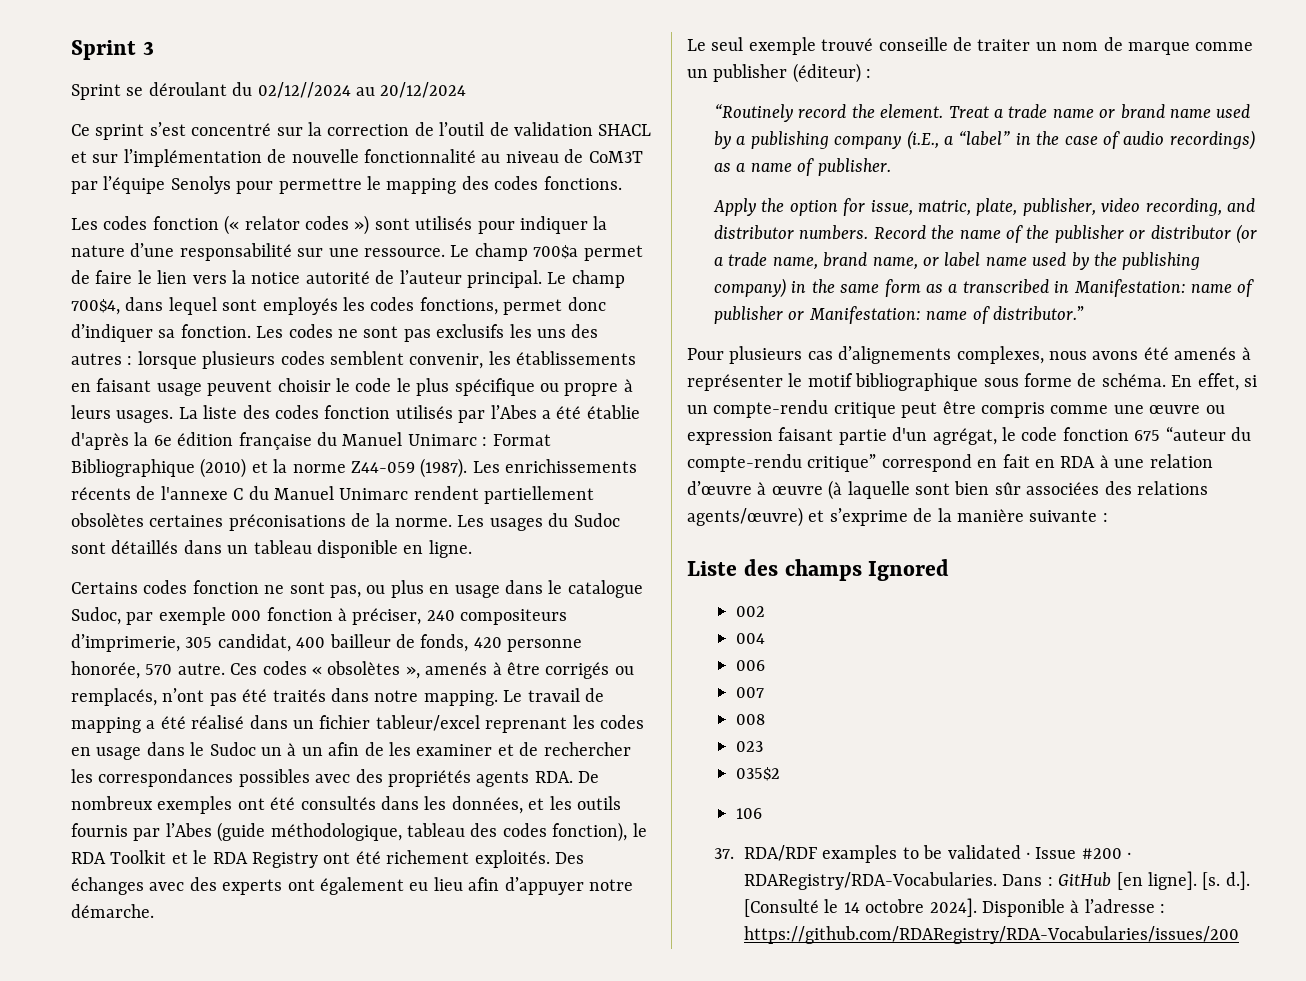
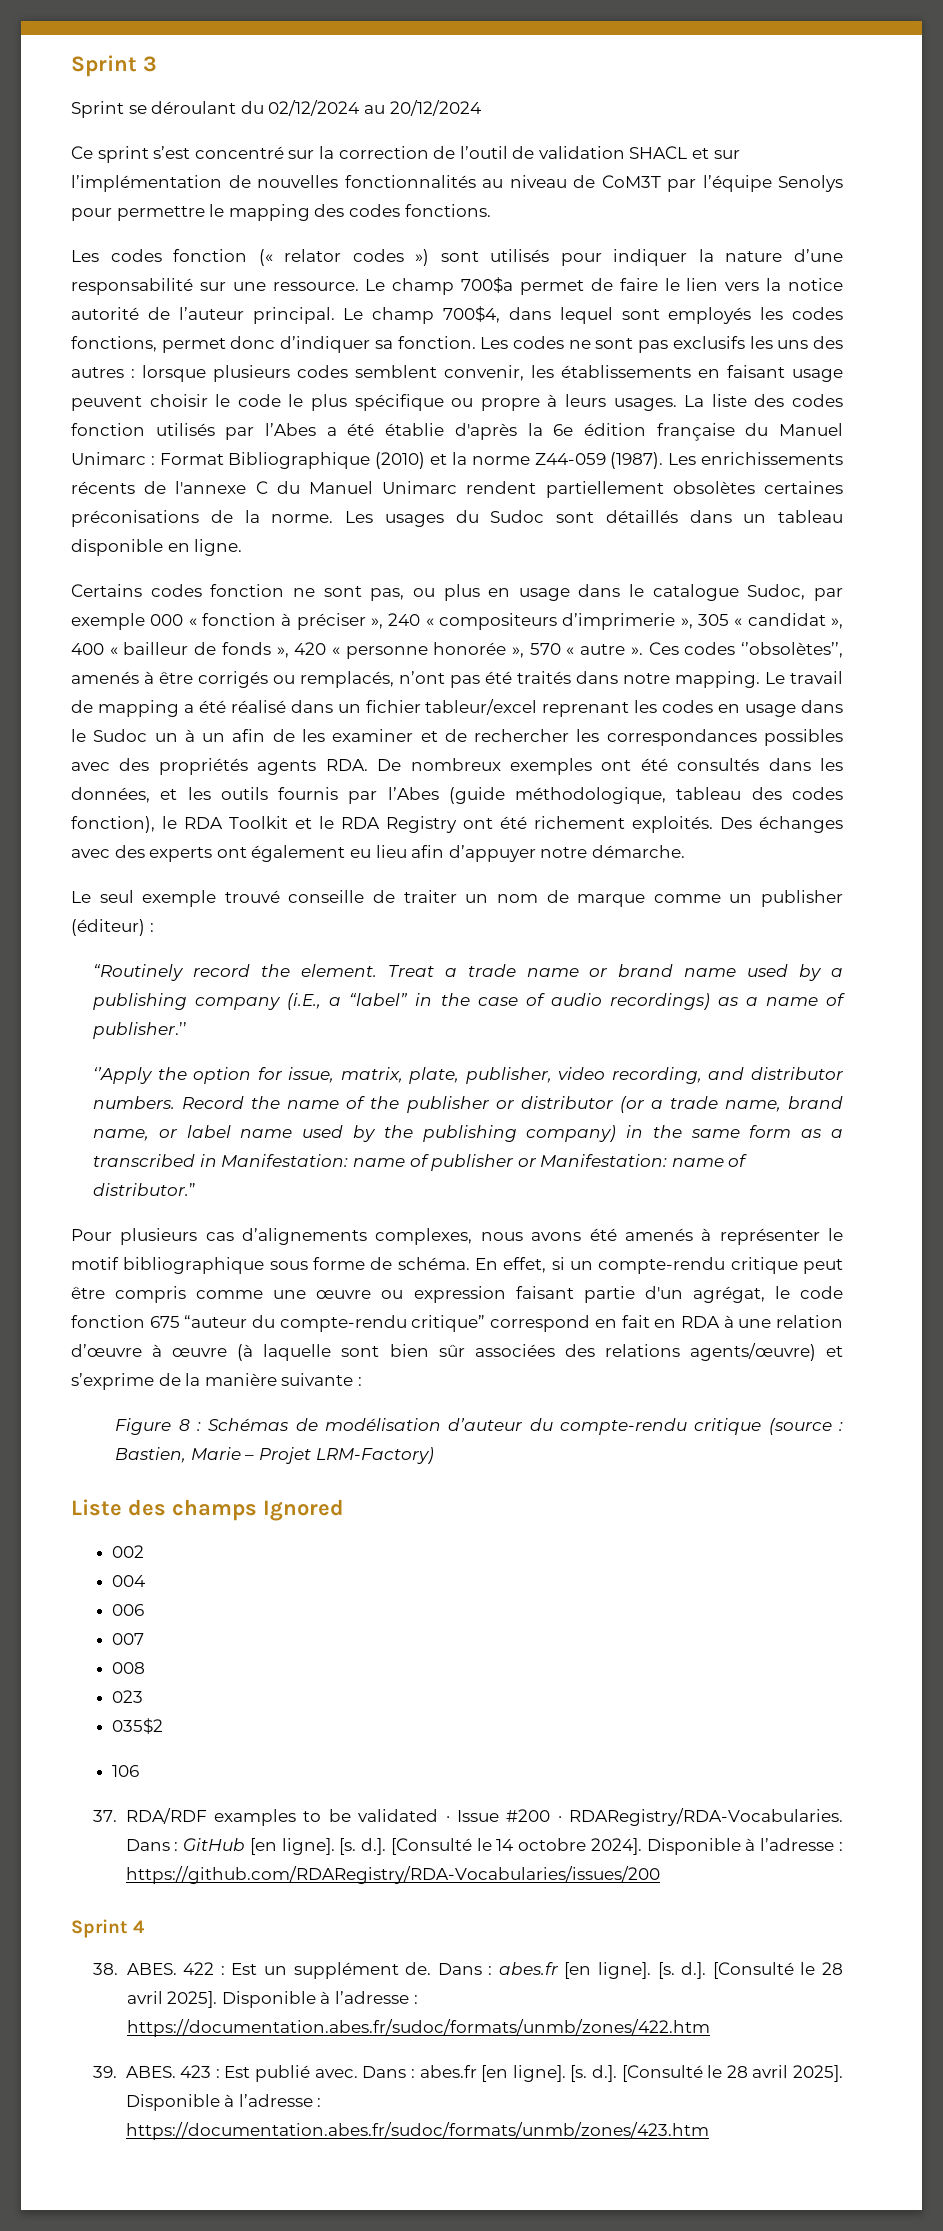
- Sprint se déroulant du 02/12//2024 au 20/12/2024
+ Sprint se déroulant du 02/12/2024 au 20/12/2024
- Ce sprint s’est concentré sur la correction de l’outil de validation SHACL et sur l’implémentation de nouvelle fonctionnalité au niveau de CoM3T par l’équipe Senolys pour permettre le mapping des codes fonctions.
+ Ce sprint s’est concentré sur la correction de l’outil de validation SHACL et sur l’implémentation de nouvelles fonctionnalités au niveau de CoM3T par l’équipe Senolys pour permettre le mapping des codes fonctions.
- Certains codes fonction ne sont pas, ou plus en usage dans le catalogue Sudoc, par exemple 000 fonction à préciser, 240 compositeurs d’imprimerie, 305 candidat, 400 bailleur de fonds, 420 personne honorée, 570 autre. Ces codes « obsolètes », amenés à être corrigés ou remplacés, n’ont pas été traités dans notre mapping.
+ Certains codes fonction ne sont pas, ou plus en usage dans le catalogue Sudoc, par exemple 000 « fonction à préciser », 240 « compositeurs d’imprimerie », 305 « candidat », 400 « bailleur de fonds », 420 « personne honorée », 570 « autre ». Ces codes ‘’obsolètes’’, amenés à être corrigés ou remplacés, n’ont pas été traités dans notre mapping.
- Treat a trade name or brand name used by a publishing company (i.E., a “label” in the case of audio recordings) as a name of publisher.
- Apply the option for issue, matric, plate, publisher, video recording, and distributor numbers.
+ Treat a trade name or brand name used by a publishing company (i.E., a “label” in the case of audio recordings) as a name of publisher.’’
+ ‘’Apply the option for issue, matrix, plate, publisher, video recording, and distributor numbers.
+ Figure 8 : Schémas de modélisation d’auteur du compte-rendu critique (source : Bastien, Marie – Projet LRM-Factory)
+ Sprint 4
+ 38. ABES. 422 : Est un supplément de. Dans : abes.fr [en ligne]. [s. d.]. [Consulté le 28 avril 2025]. Disponible à l’adresse : https://documentation.abes.fr/sudoc/formats/unmb/zones/422.htm
+ 39. ABES. 423 : Est publié avec. Dans : abes.fr [en ligne]. [s. d.]. [Consulté le 28 avril 2025]. Disponible à l’adresse : https://documentation.abes.fr/sudoc/formats/unmb/zones/423.htm

